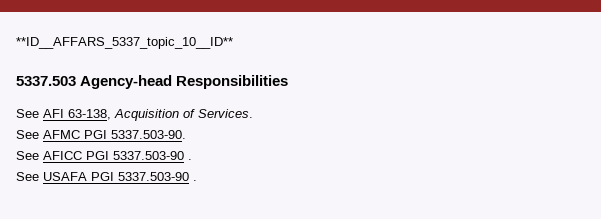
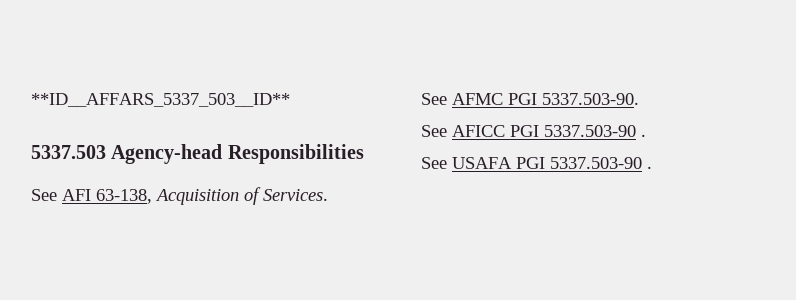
- **ID__AFFARS_5337_topic_10__ID**
+ **ID__AFFARS_5337_503__ID**

